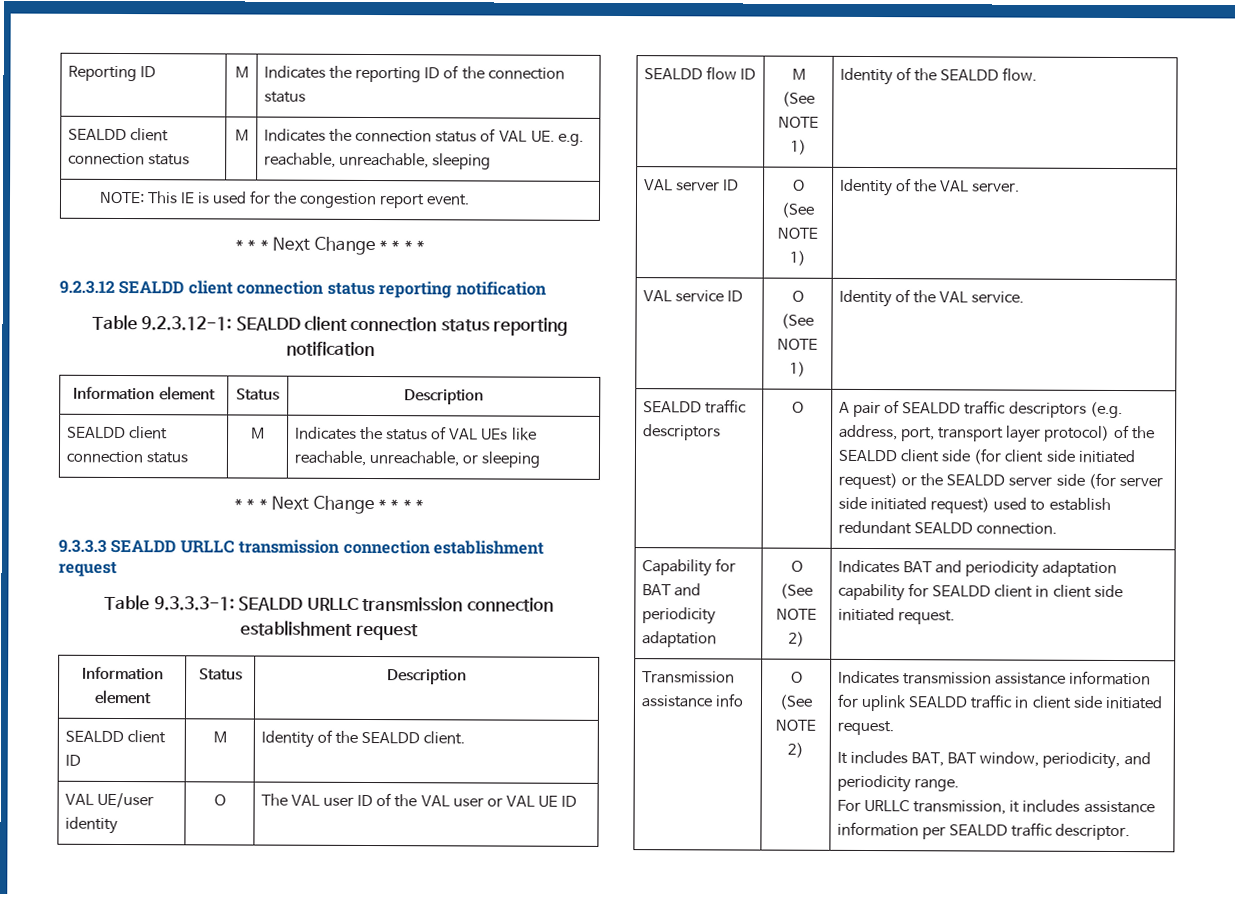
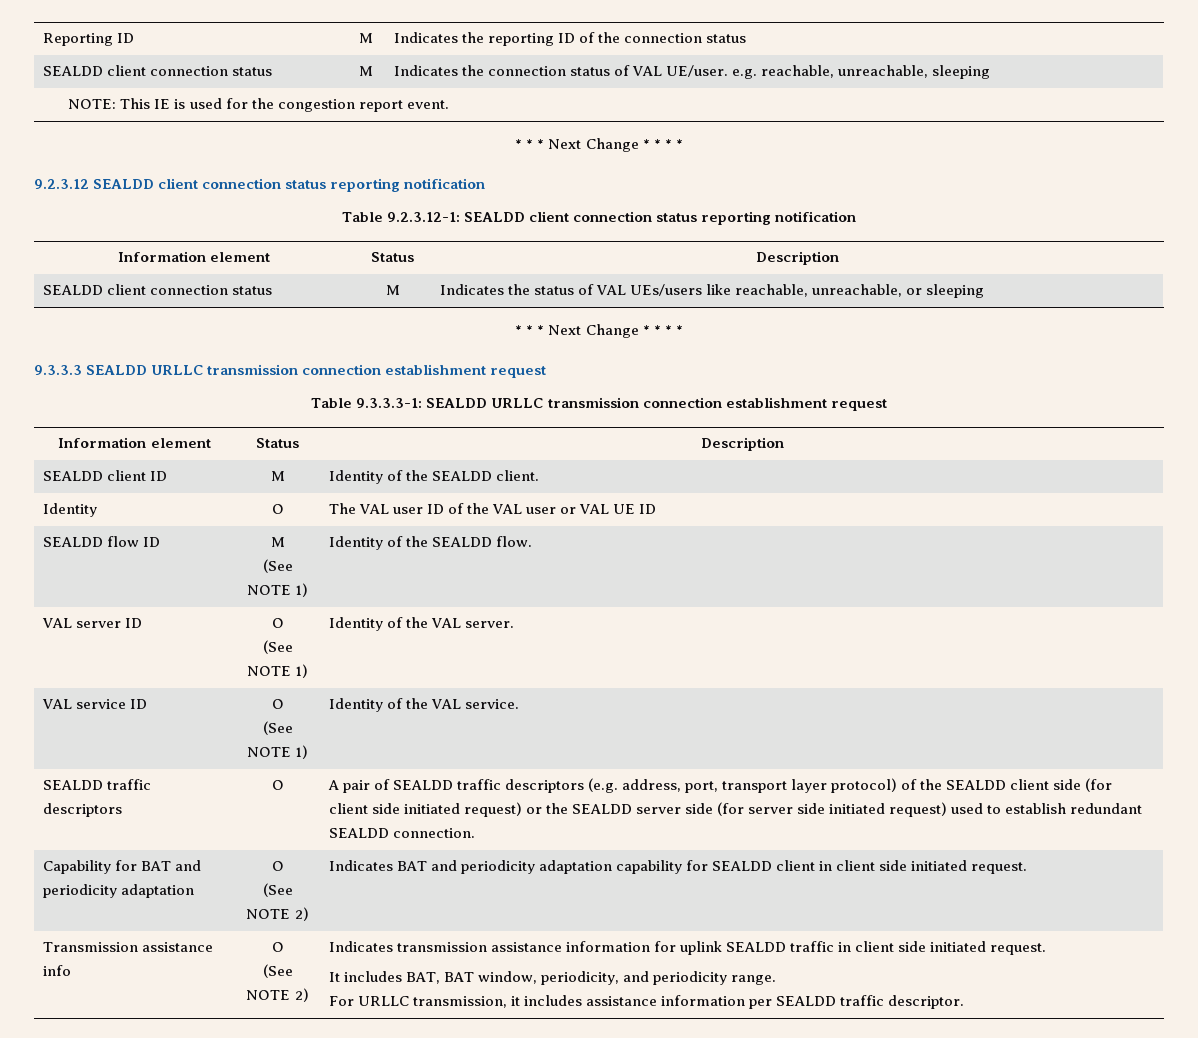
- SEALDD client connection status | M | Indicates the connection status of VAL UE. e.g. reachable, unreachable, sleeping
+ SEALDD client connection status | M | Indicates the connection status of VAL UE/user. e.g. reachable, unreachable, sleeping
- SEALDD client connection status | M | Indicates the status of VAL UEs like reachable, unreachable, or sleeping
+ SEALDD client connection status | M | Indicates the status of VAL UEs/users like reachable, unreachable, or sleeping
- VAL UE/user identity | O | The VAL user ID of the VAL user or VAL UE ID
+ Identity | O | The VAL user ID of the VAL user or VAL UE ID

